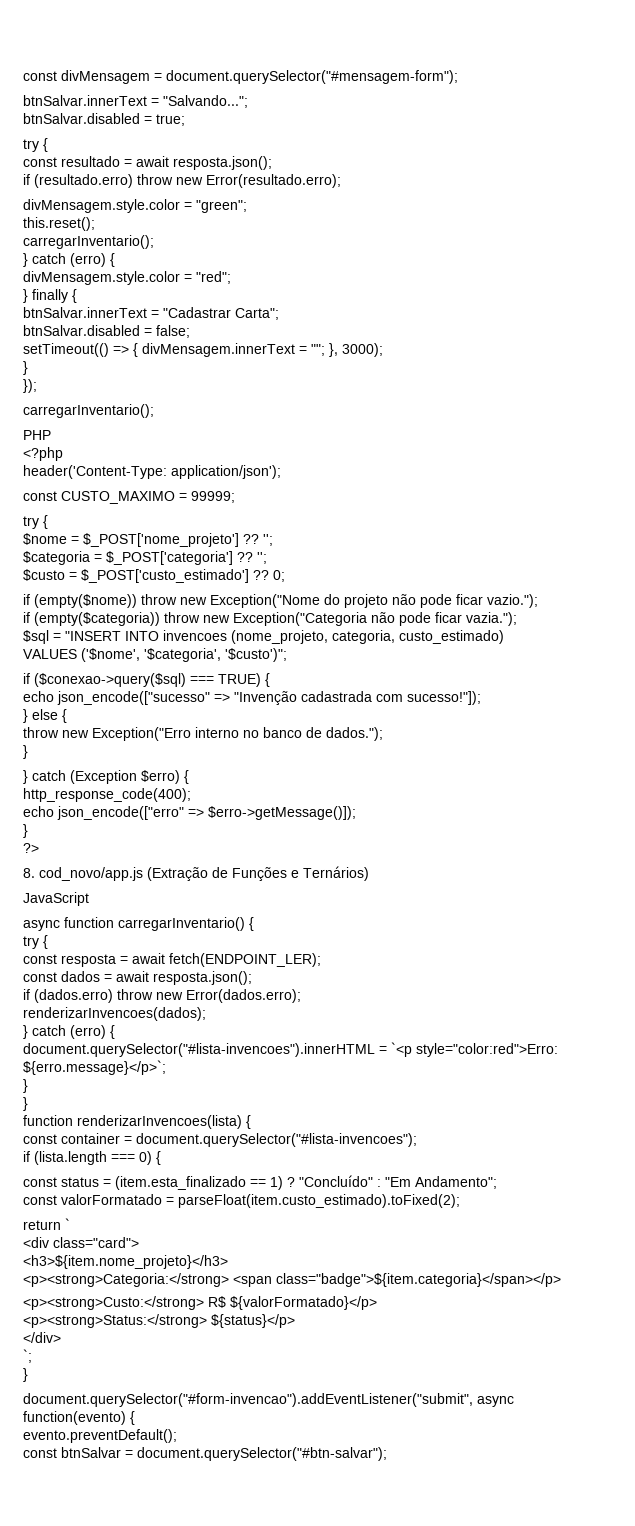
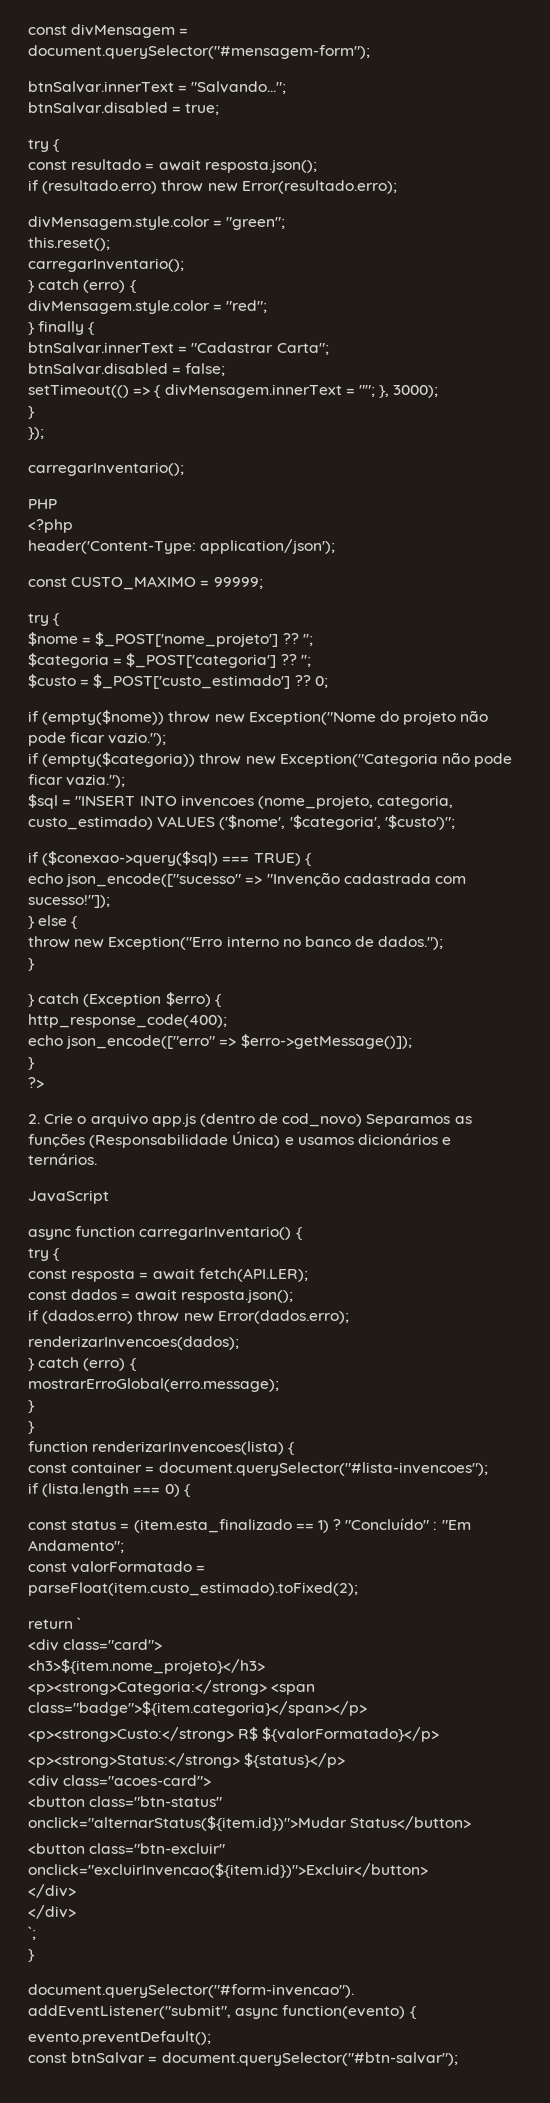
- $sql = "INSERT INTO invencoes (nome_projeto, categoria, custo_estimado)
- VALUES ('$nome', '$categoria', '$custo')";
+ $sql = "INSERT INTO invencoes (nome_projeto, categoria, custo_estimado) VALUES ('$nome', '$categoria', '$custo')";
- 8. cod_novo/app.js (Extração de Funções e Ternários)
+ 2. Crie o arquivo app.js (dentro de cod_novo) Separamos as funções (Responsabilidade Única) e usamos dicionários e ternários.
- const resposta = await fetch(ENDPOINT_LER);
+ const resposta = await fetch(API.LER);
- document.querySelector("#lista-invencoes").innerHTML = `<p style="color:red">Erro: ${erro.message}</p>`;
+ mostrarErroGlobal(erro.message);
+ <div class="acoes-card">
+ <button class="btn-status" onclick="alternarStatus(${item.id})">Mudar Status</button>
+ <button class="btn-excluir" onclick="excluirInvencao(${item.id})">Excluir</button>
+ </div>

